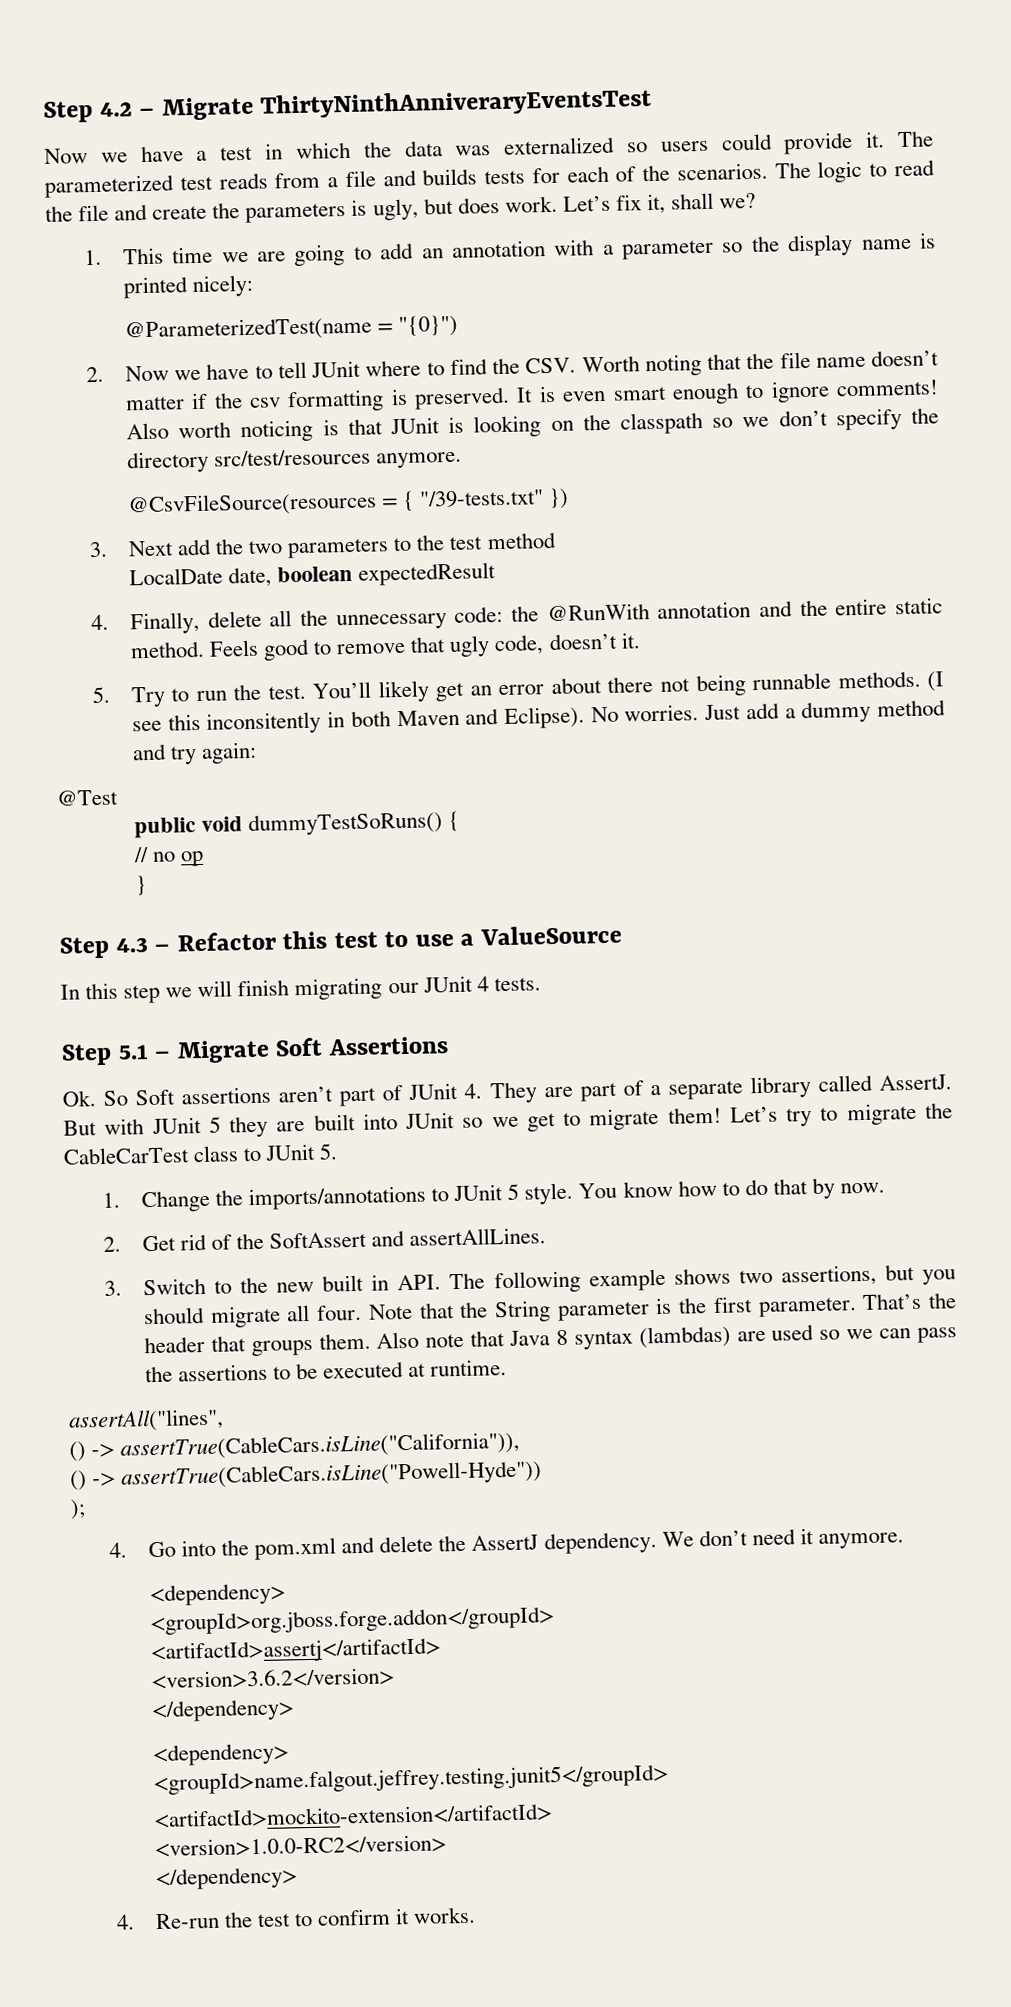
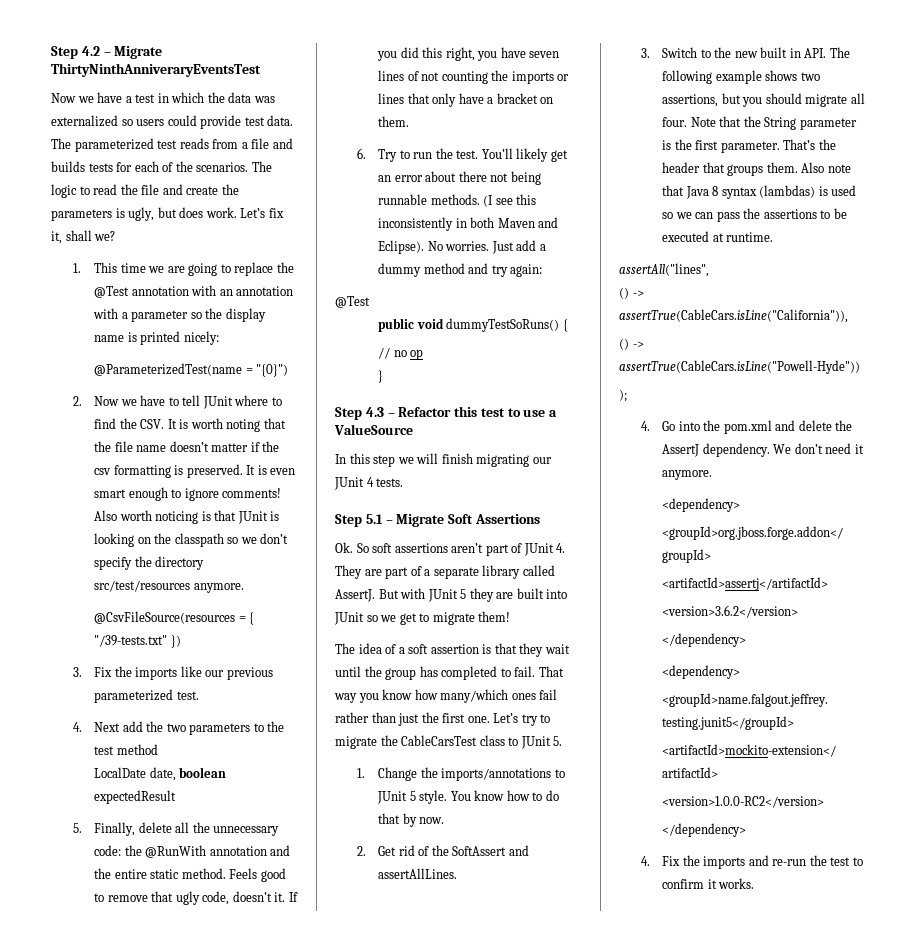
- Now we have a test in which the data was externalized so users could provide it.
+ Now we have a test in which the data was externalized so users could provide test data.
- 1. This time we are going to add an annotation with a parameter so the display name is printed nicely:
+ 1. This time we are going to replace the @Test annotation with an annotation with a parameter so the display name is printed nicely:
- 2. Now we have to tell JUnit where to find the CSV. Worth noting that the file name doesn’t matter if the csv formatting is preserved.
+ 2. Now we have to tell JUnit where to find the CSV. It is worth noting that the file name doesn’t matter if the csv formatting is preserved.
- 3. Next add the two parameters to the test method
+ 3. Fix the imports like our previous parameterized test.
+ 4. Next add the two parameters to the test method
- 4. Finally, delete all the unnecessary code: the @RunWith annotation and the entire static method.
+ 5. Finally, delete all the unnecessary code: the @RunWith annotation and the entire static method.
- Feels good to remove that ugly code, doesn’t it.
- 5. Try to run the test.
+ Feels good to remove that ugly code, doesn’t it. If you did this right, you have seven lines of not counting the imports or lines that only have a bracket on them.
+ 6. Try to run the test.
- (I see this inconsitently in both Maven and Eclipse).
+ (I see this inconsistently in both Maven and Eclipse).
- Ok. So Soft assertions aren’t part of JUnit 4. They are part of a separate library called AssertJ.
+ Ok. So soft assertions aren’t part of JUnit 4. They are part of a separate library called AssertJ.
- But with JUnit 5 they are built into JUnit so we get to migrate them! Let’s try to migrate the CableCarTest class to JUnit 5.
+ But with JUnit 5 they are built into JUnit so we get to migrate them!
+ The idea of a soft assertion is that they wait until the group has completed to fail. That way you know how many/which ones fail rather than just the first one. Let’s try to migrate the CableCarsTest class to JUnit 5.
- Also note that Java 8 syntax (lambdas) are used so we can pass the assertions to be executed at runtime.
+ Also note that Java 8 syntax (lambdas) is used so we can pass the assertions to be executed at runtime.
- 4. Re-run the test to confirm it works.
+ 4. Fix the imports and re-run the test to confirm it works.

